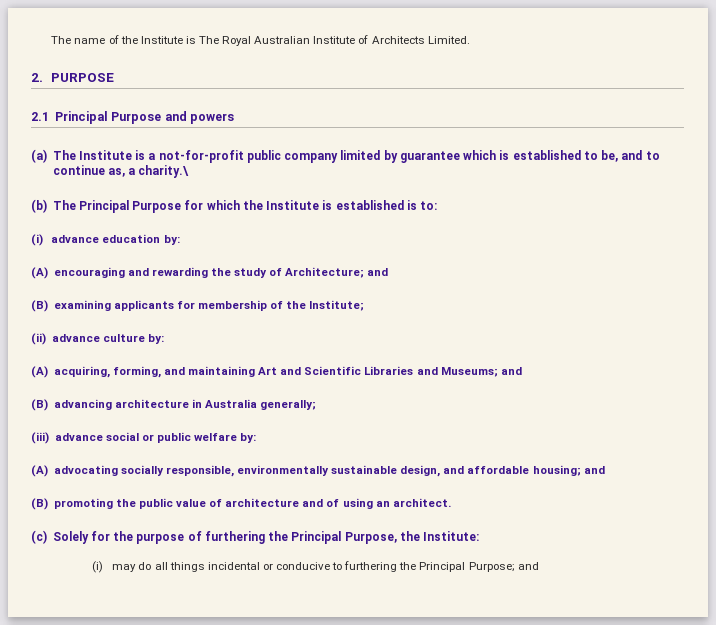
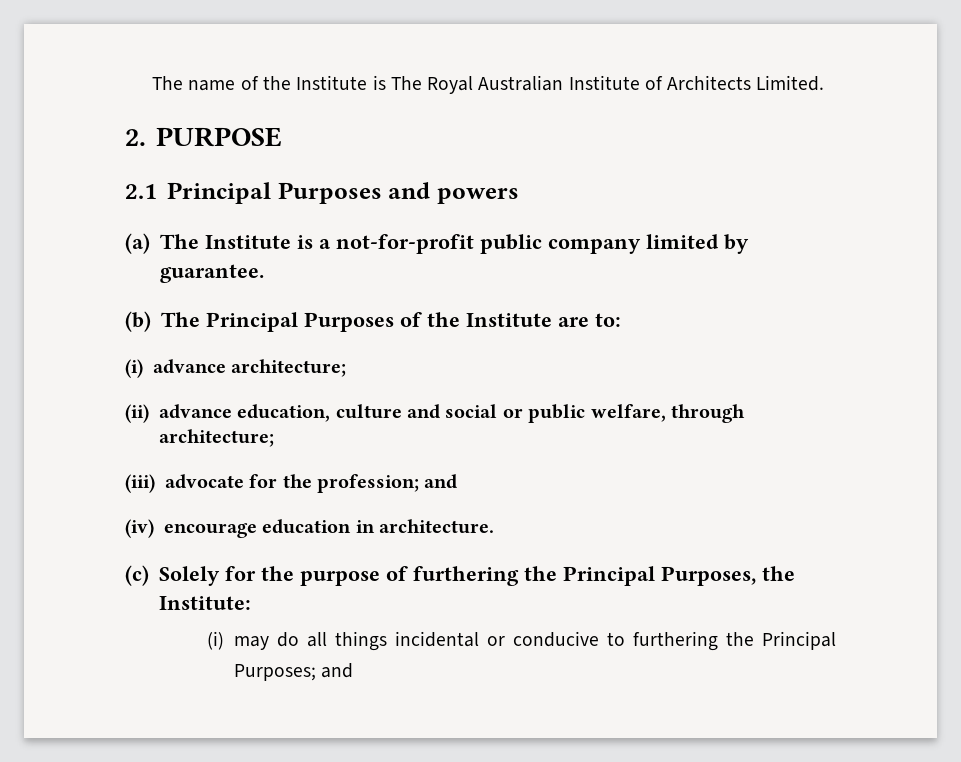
- 2.1 Principal Purpose and powers
+ 2.1 Principal Purposes and powers
- (a) The Institute is a not-for-profit public company limited by guarantee which is established to be, and to continue as, a charity.\
- (b) The Principal Purpose for which the Institute is established is to:
- (i) advance education by:
- (A) encouraging and rewarding the study of Architecture; and
- (B) examining applicants for membership of the Institute;
- (ii) advance culture by:
- (A) acquiring, forming, and maintaining Art and Scientific Libraries and Museums; and
- (B) advancing architecture in Australia generally;
- (iii) advance social or public welfare by:
- (A) advocating socially responsible, environmentally sustainable design, and affordable housing; and
- (B) promoting the public value of architecture and of using an architect.
+ (a) The Institute is a not-for-profit public company limited by guarantee.
+ (b) The Principal Purposes of the Institute are to:
+ (i) advance architecture;
+ (ii) advance education, culture and social or public welfare, through architecture;
+ (iii) advocate for the profession; and
+ (iv) encourage education in architecture.
- (c) Solely for the purpose of furthering the Principal Purpose, the Institute:
+ (c) Solely for the purpose of furthering the Principal Purposes, the Institute:
- (i) may do all things incidental or conducive to furthering the Principal Purpose; and
+ (i) may do all things incidental or conducive to furthering the Principal Purposes; and

